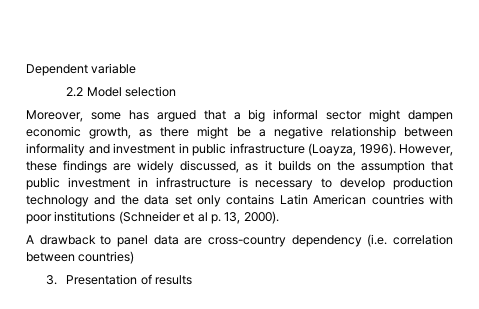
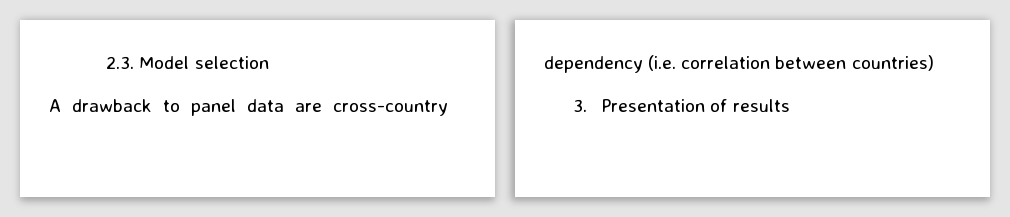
- Dependent variable
- 2.2 Model selection
+ 2.3. Model selection
- Moreover, some has argued that a big informal sector might dampen economic growth, as there might be a negative relationship between informality and investment in public infrastructure (Loayza, 1996). However, these findings are widely discussed, as it builds on the assumption that public investment in infrastructure is necessary to develop production technology and the data set only contains Latin American countries with poor institutions (Schneider et al p. 13, 2000).

